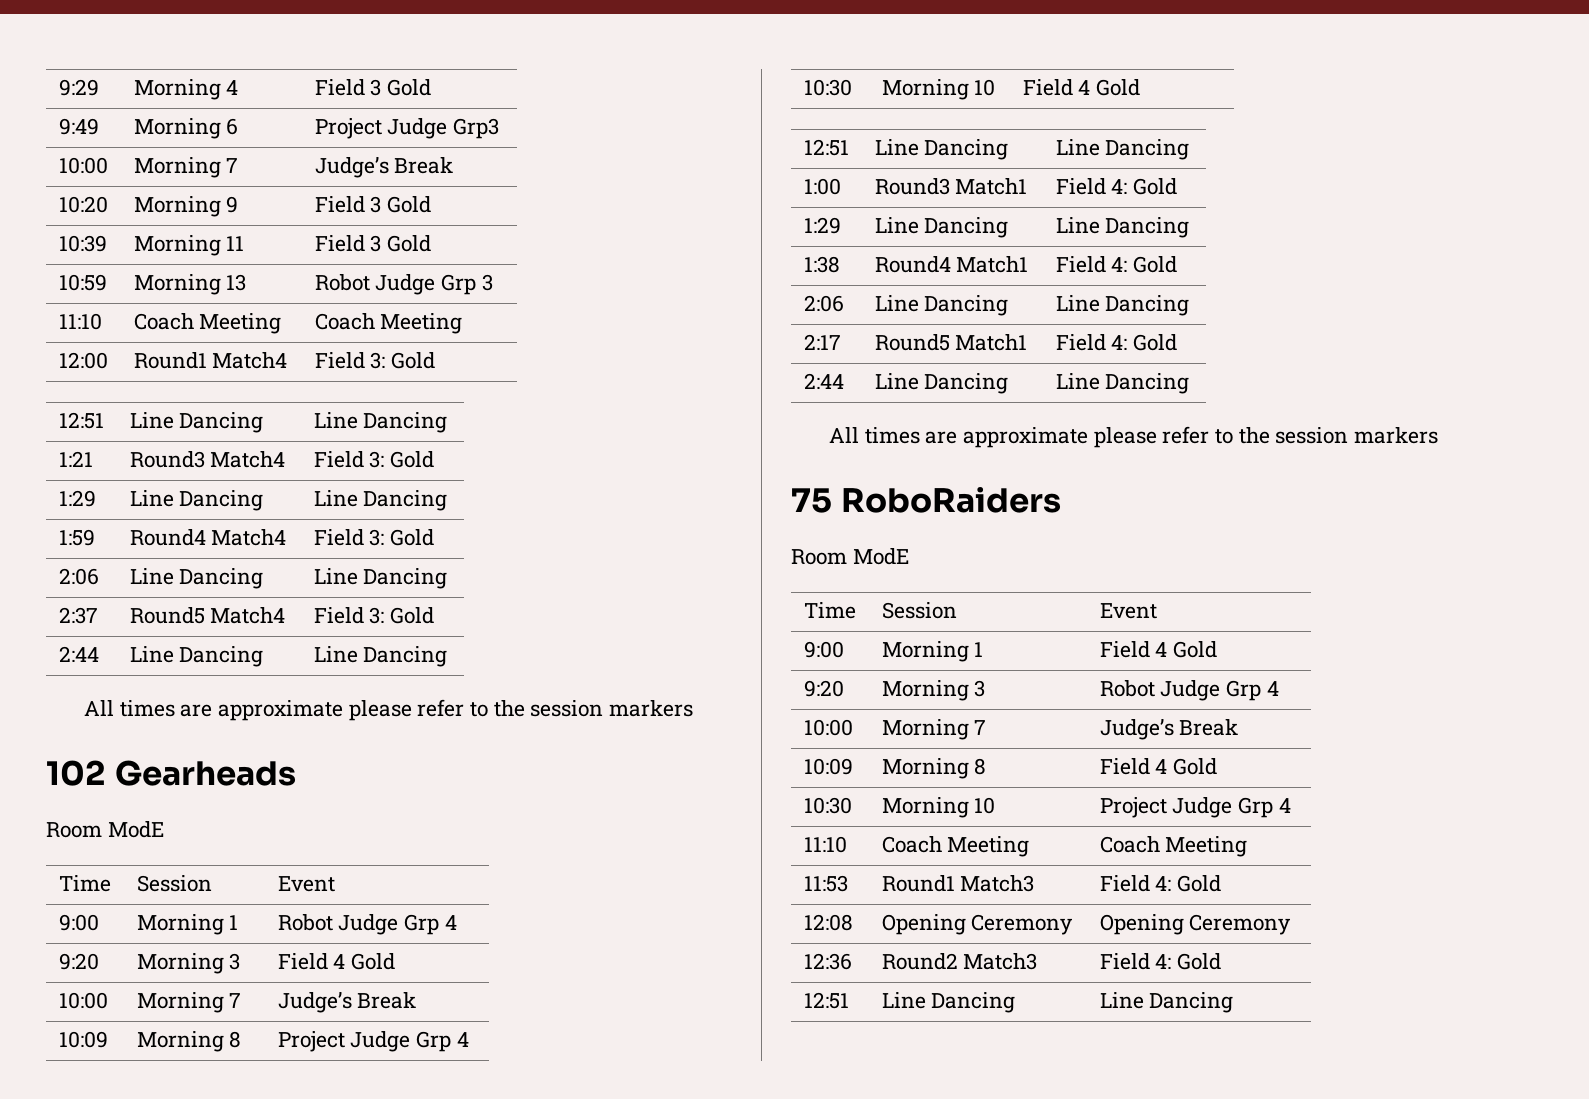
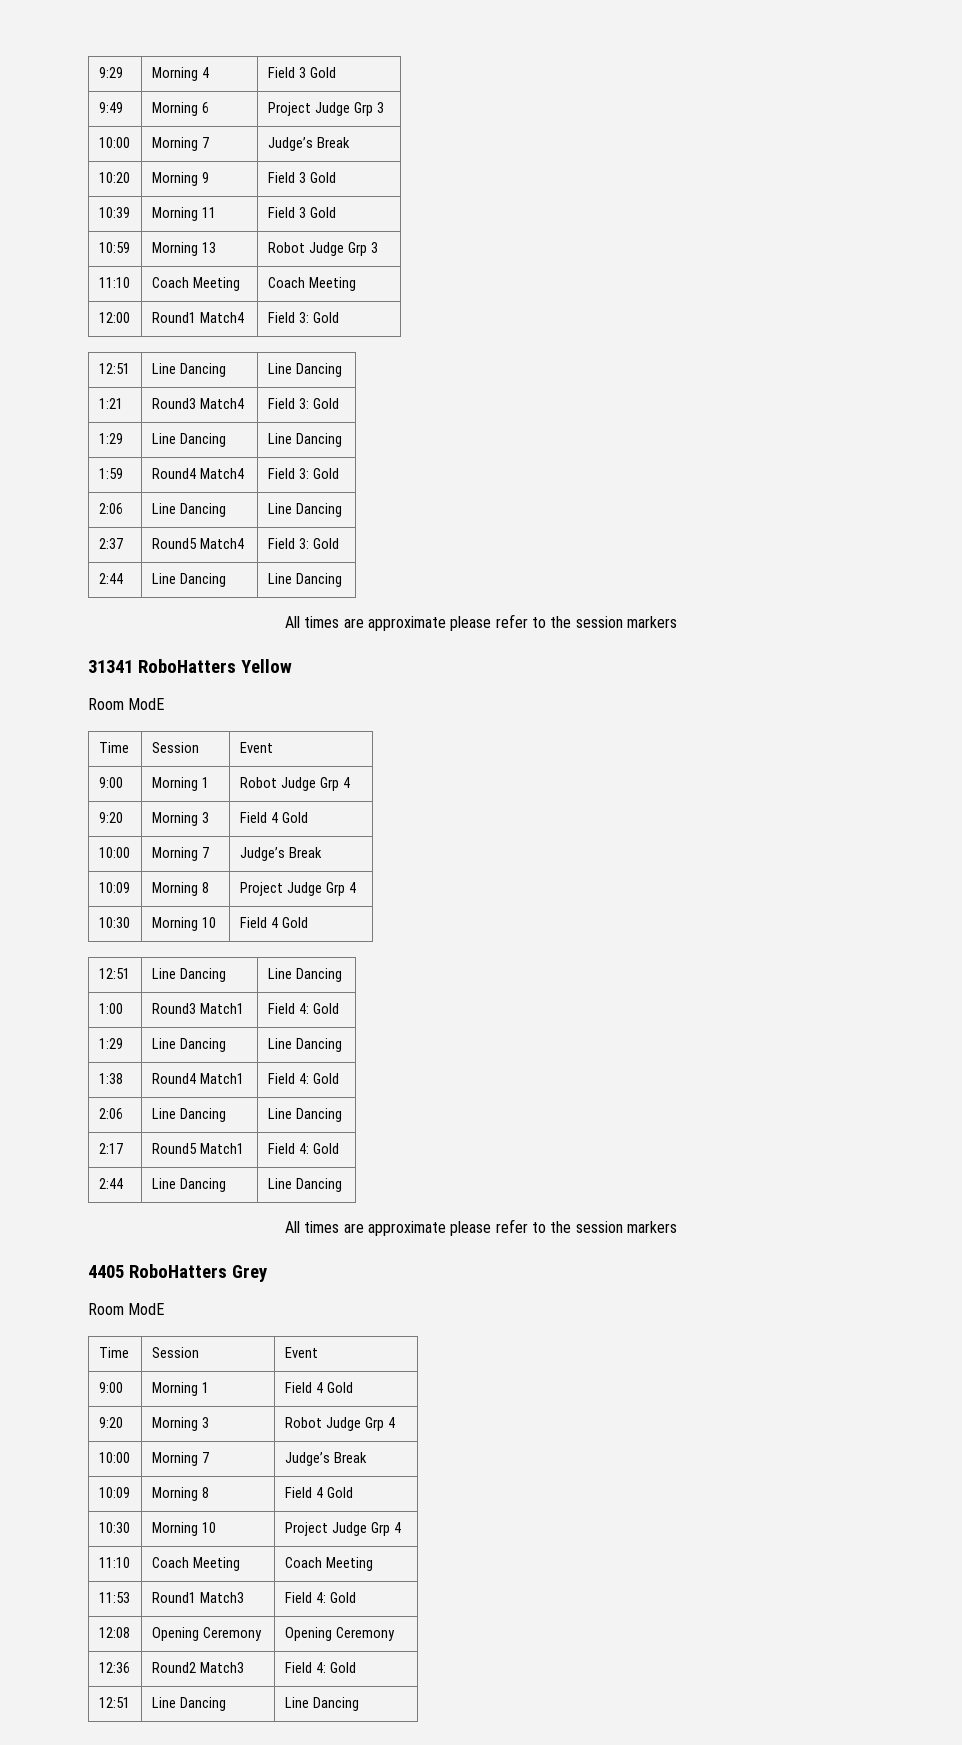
- 9:49 | Morning 6 | Project Judge Grp3
+ 9:49 | Morning 6 | Project Judge Grp 3
- 102 Gearheads
+ 31341 RoboHatters Yellow
- 75 RoboRaiders
+ 4405 RoboHatters Grey

